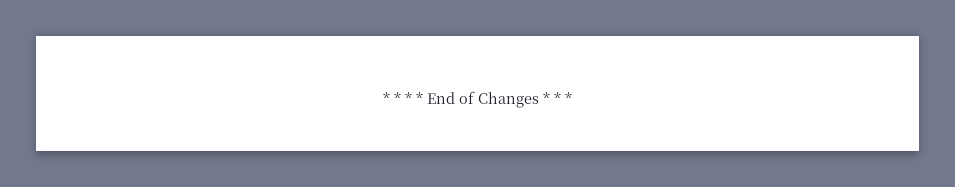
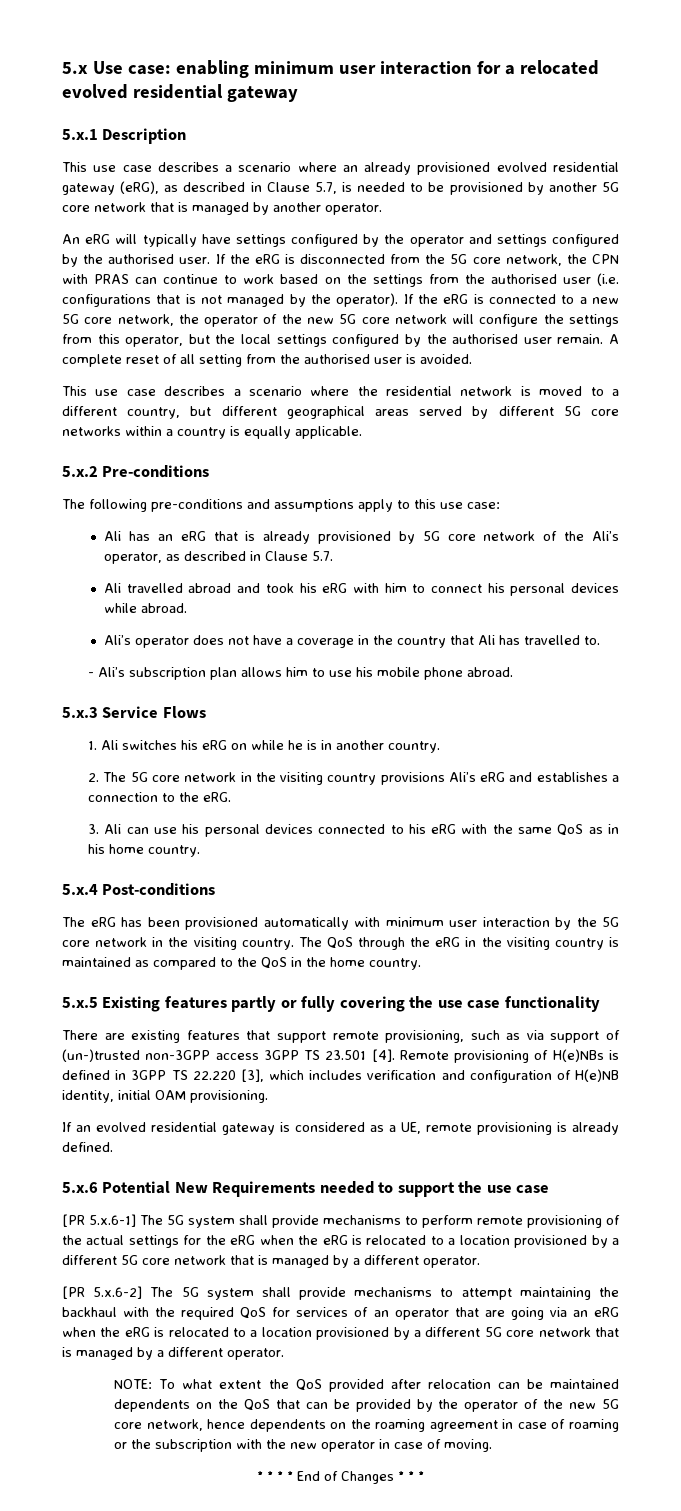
+ 5.x Use case: enabling minimum user interaction for a relocated evolved residential gateway
+ 5.x.1 Description
+ This use case describes a scenario where an already provisioned evolved residential gateway (eRG), as described in Clause 5.7, is needed to be provisioned by another 5G core network that is managed by another operator.
+ An eRG will typically have settings configured by the operator and settings configured by the authorised user. If the eRG is disconnected from the 5G core network, the CPN with PRAS can continue to work based on the settings from the authorised user (i.e. configurations that is not managed by the operator). If the eRG is connected to a new 5G core network, the operator of the new 5G core network will configure the settings from this operator, but the local settings configured by the authorised user remain. A complete reset of all setting from the authorised user is avoided.
+ This use case describes a scenario where the residential network is moved to a different country, but different geographical areas served by different 5G core networks within a country is equally applicable.
+ 5.x.2 Pre-conditions
+ The following pre-conditions and assumptions apply to this use case:
+ Ali has an eRG that is already provisioned by 5G core network of the Ali’s operator, as described in Clause 5.7.
+ Ali travelled abroad and took his eRG with him to connect his personal devices while abroad.
+ Ali’s operator does not have a coverage in the country that Ali has travelled to.
+ - Ali’s subscription plan allows him to use his mobile phone abroad.
+ 5.x.3 Service Flows
+ 1. Ali switches his eRG on while he is in another country.
+ 2. The 5G core network in the visiting country provisions Ali’s eRG and establishes a connection to the eRG.
+ 3. Ali can use his personal devices connected to his eRG with the same QoS as in his home country.
+ 5.x.4 Post-conditions
+ The eRG has been provisioned automatically with minimum user interaction by the 5G core network in the visiting country. The QoS through the eRG in the visiting country is maintained as compared to the QoS in the home country.
+ 5.x.5 Existing features partly or fully covering the use case functionality
+ There are existing features that support remote provisioning, such as via support of (un-)trusted non-3GPP access 3GPP TS 23.501 [4]. Remote provisioning of H(e)NBs is defined in 3GPP TS 22.220 [3], which includes verification and configuration of H(e)NB identity, initial OAM provisioning.
+ If an evolved residential gateway is considered as a UE, remote provisioning is already defined.
+ 5.x.6 Potential New Requirements needed to support the use case
+ [PR 5.x.6-1] The 5G system shall provide mechanisms to perform remote provisioning of the actual settings for the eRG when the eRG is relocated to a location provisioned by a different 5G core network that is managed by a different operator.
+ [PR 5.x.6-2] The 5G system shall provide mechanisms to attempt maintaining the backhaul with the required QoS for services of an operator that are going via an eRG when the eRG is relocated to a location provisioned by a different 5G core network that is managed by a different operator.
+ NOTE: To what extent the QoS provided after relocation can be maintained dependents on the QoS that can be provided by the operator of the new 5G core network, hence dependents on the roaming agreement in case of roaming or the subscription with the new operator in case of moving.

